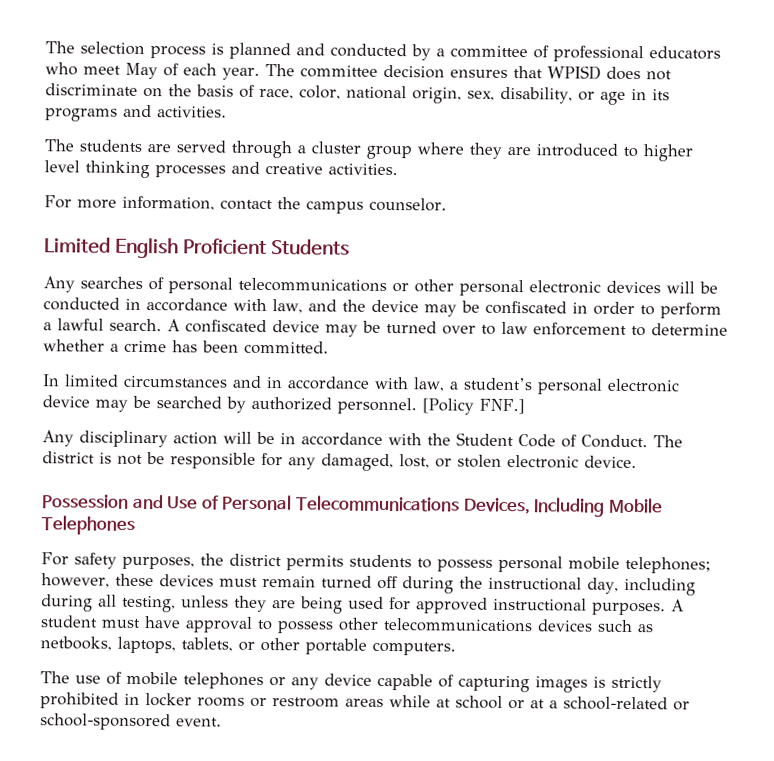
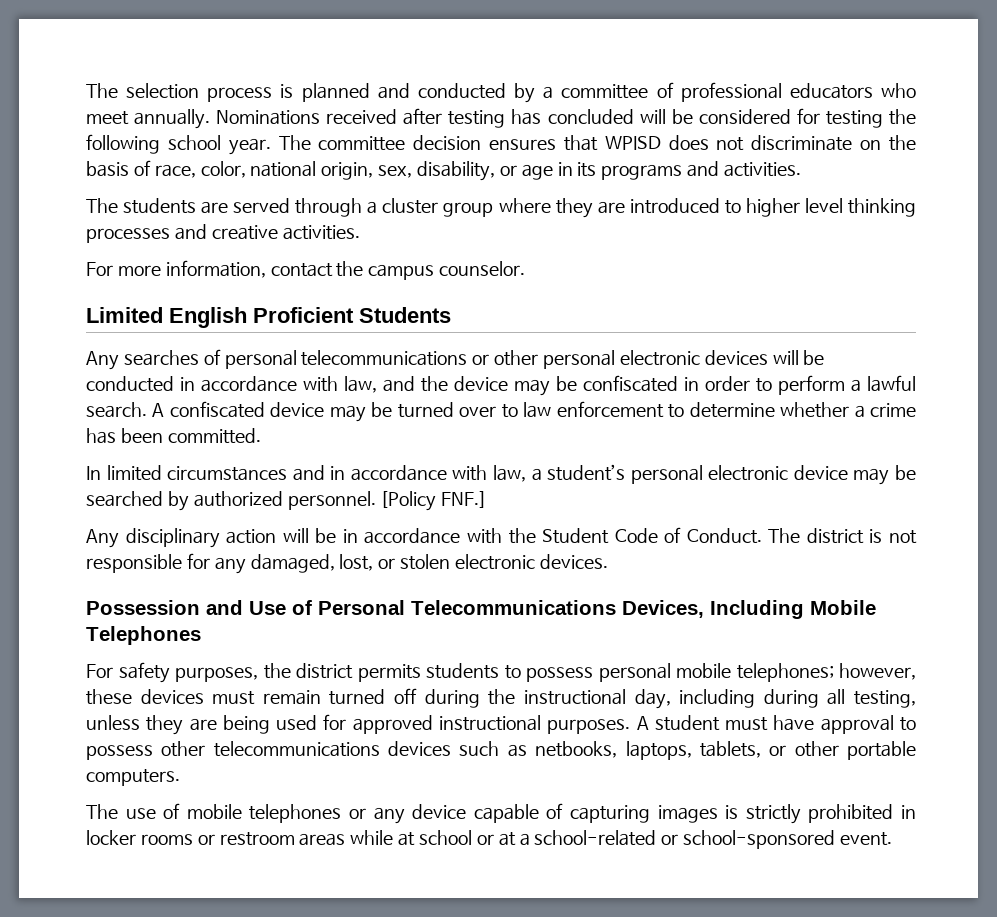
- The selection process is planned and conducted by a committee of professional educators who meet May of each year.
+ The selection process is planned and conducted by a committee of professional educators who meet annually. Nominations received after testing has concluded will be considered for testing the following school year.
- The district is not be responsible for any damaged, lost, or stolen electronic device.
+ The district is not responsible for any damaged, lost, or stolen electronic devices.

